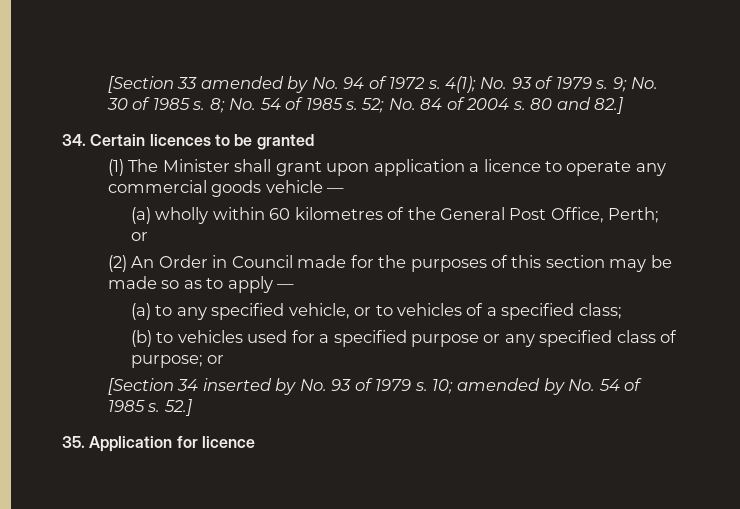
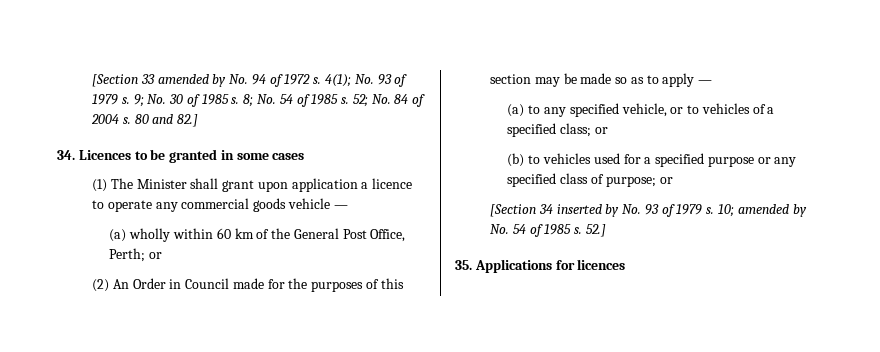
- 34. Certain licences to be granted
+ 34. Licences to be granted in some cases
- (a) wholly within 60 kilometres of the General Post Office, Perth; or
+ (a) wholly within 60 km of the General Post Office, Perth; or
- (a) to any specified vehicle, or to vehicles of a specified class;
+ (a) to any specified vehicle, or to vehicles of a specified class; or
- 35. Application for licence
+ 35. Applications for licences

